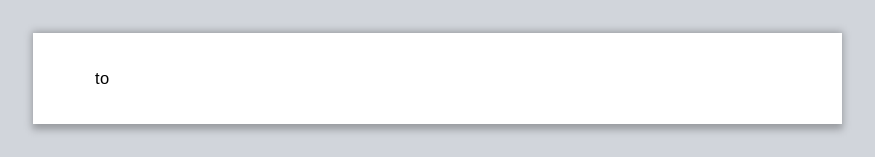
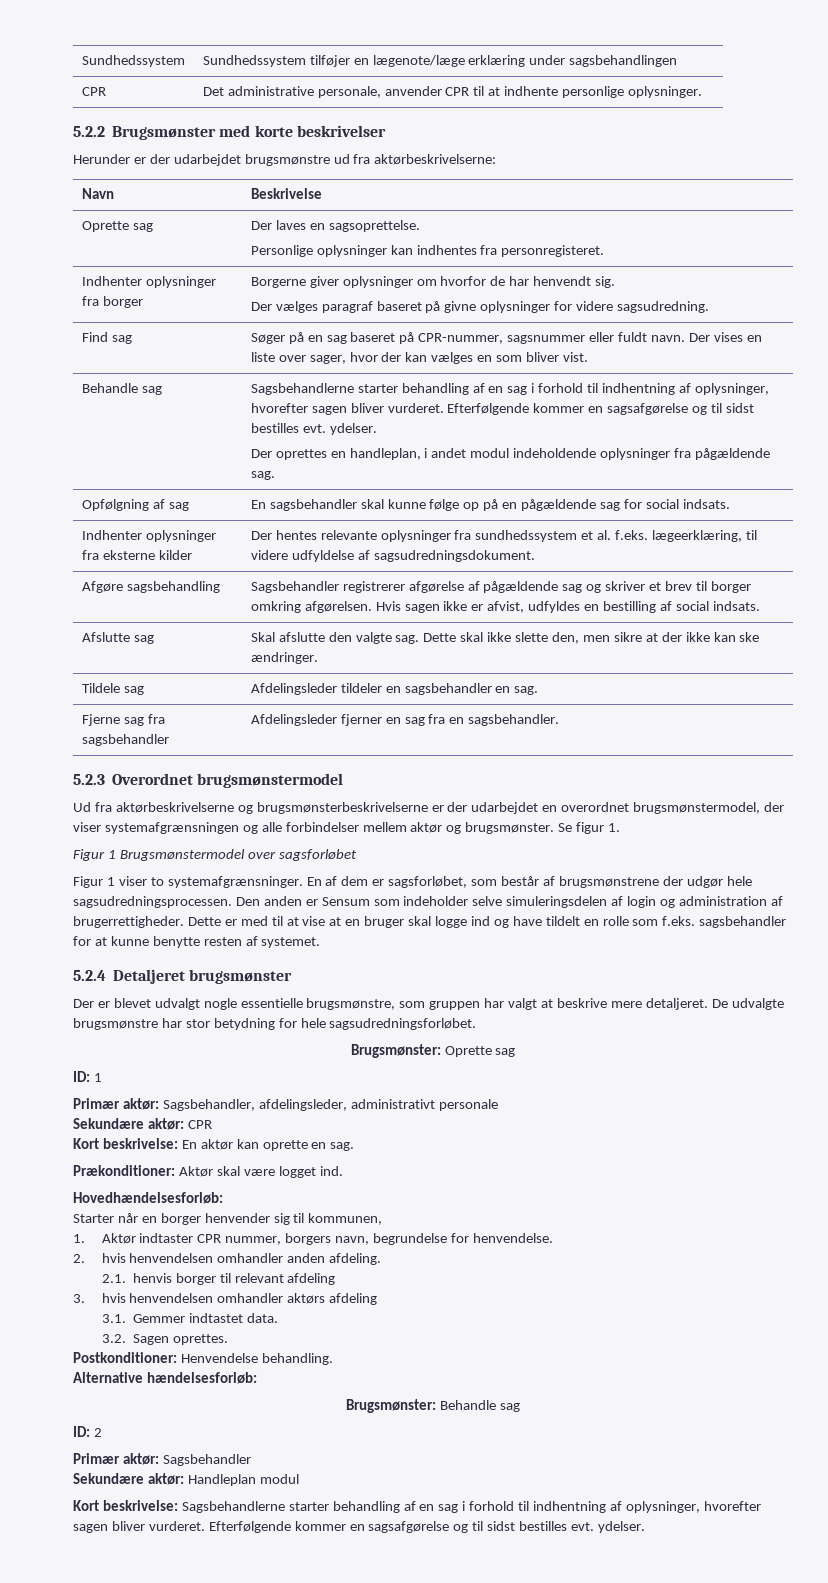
- to
+ Sundhedssystem | Sundhedssystem tilføjer en lægenote/læge erklæring under sagsbehandlingen
+ CPR | Det administrative personale, anvender CPR til at indhente personlige oplysninger.
+ 5.2.2 Brugsmønster med korte beskrivelser
+ Herunder er der udarbejdet brugsmønstre ud fra aktørbeskrivelserne:
+ Navn | Beskrivelse
+ Oprette sag | Der laves en sagsoprettelse.
+ Personlige oplysninger kan indhentes fra personregisteret.
+ Indhenter oplysninger fra borger | Borgerne giver oplysninger om hvorfor de har henvendt sig.
+ Der vælges paragraf baseret på givne oplysninger for videre sagsudredning.
+ Find sag | Søger på en sag baseret på CPR-nummer, sagsnummer eller fuldt navn. Der vises en liste over sager, hvor der kan vælges en som bliver vist.
+ Behandle sag | Sagsbehandlerne starter behandling af en sag i forhold til indhentning af oplysninger, hvorefter sagen bliver vurderet. Efterfølgende kommer en sagsafgørelse og til sidst bestilles evt. ydelser.
+ Der oprettes en handleplan, i andet modul indeholdende oplysninger fra pågældende sag.
+ Opfølgning af sag | En sagsbehandler skal kunne følge op på en pågældende sag for social indsats.
+ Indhenter oplysninger fra eksterne kilder | Der hentes relevante oplysninger fra sundhedssystem et al. f.eks. lægeerklæring, til videre udfyldelse af sagsudredningsdokument.
+ Afgøre sagsbehandling | Sagsbehandler registrerer afgørelse af pågældende sag og skriver et brev til borger omkring afgørelsen. Hvis sagen ikke er afvist, udfyldes en bestilling af social indsats.
+ Afslutte sag | Skal afslutte den valgte sag. Dette skal ikke slette den, men sikre at der ikke kan ske ændringer.
+ Tildele sag | Afdelingsleder tildeler en sagsbehandler en sag.
+ Fjerne sag fra sagsbehandler | Afdelingsleder fjerner en sag fra en sagsbehandler.
+ 5.2.3 Overordnet brugsmønstermodel
+ Ud fra aktørbeskrivelserne og brugsmønsterbeskrivelserne er der udarbejdet en overordnet brugsmønstermodel, der viser systemafgrænsningen og alle forbindelser mellem aktør og brugsmønster. Se figur 1.
+ Figur 1 Brugsmønstermodel over sagsforløbet
+ Figur 1 viser to systemafgrænsninger. En af dem er sagsforløbet, som består af brugsmønstrene der udgør hele sagsudredningsprocessen. Den anden er Sensum som indeholder selve simuleringsdelen af login og administration af brugerrettigheder. Dette er med til at vise at en bruger skal logge ind og have tildelt en rolle som f.eks. sagsbehandler for at kunne benytte resten af systemet.
+ 5.2.4 Detaljeret brugsmønster
+ Der er blevet udvalgt nogle essentielle brugsmønstre, som gruppen har valgt at beskrive mere detaljeret. De udvalgte brugsmønstre har stor betydning for hele sagsudredningsforløbet.
+ Brugsmønster: Oprette sag
+ ID: 1
+ Primær aktør: Sagsbehandler, afdelingsleder, administrativt personale
+ Sekundære aktør: CPR
+ Kort beskrivelse: En aktør kan oprette en sag.
+ Prækonditioner: Aktør skal være logget ind.
+ Hovedhændelsesforløb:
+ Starter når en borger henvender sig til kommunen,
+ 1. Aktør indtaster CPR nummer, borgers navn, begrundelse for henvendelse.
+ 2. hvis henvendelsen omhandler anden afdeling.
+ 2.1. henvis borger til relevant afdeling
+ 3. hvis henvendelsen omhandler aktørs afdeling
+ 3.1. Gemmer indtastet data.
+ 3.2. Sagen oprettes.
+ Postkonditioner: Henvendelse behandling.
+ Alternative hændelsesforløb:
+ Brugsmønster: Behandle sag
+ ID: 2
+ Primær aktør: Sagsbehandler
+ Sekundære aktør: Handleplan modul
+ Kort beskrivelse: Sagsbehandlerne starter behandling af en sag i forhold til indhentning af oplysninger, hvorefter sagen bliver vurderet. Efterfølgende kommer en sagsafgørelse og til sidst bestilles evt. ydelser.

